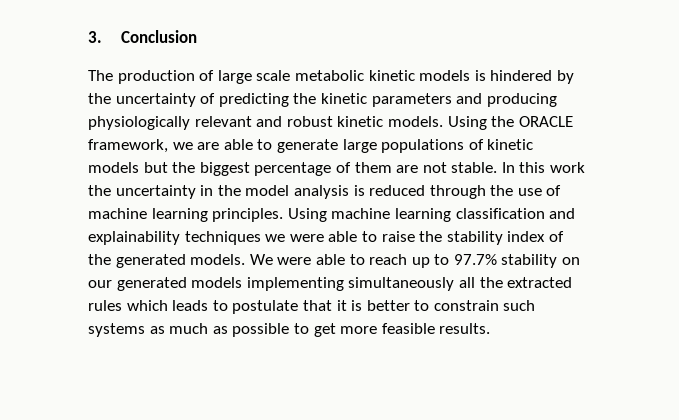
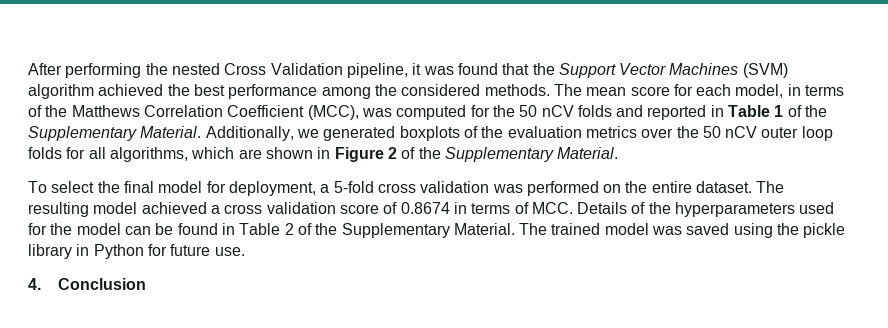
- 3. Conclusion
- The production of large scale metabolic kinetic models is hindered by the uncertainty of predicting the kinetic parameters and producing physiologically relevant and robust kinetic models. Using the ORACLE framework, we are able to generate large populations of kinetic models but the biggest percentage of them are not stable. In this work the uncertainty in the model analysis is reduced through the use of machine learning principles. Using machine learning classification and explainability techniques we were able to raise the stability index of the generated models. We were able to reach up to 97.7% stability on our generated models implementing simultaneously all the extracted rules which leads to postulate that it is better to constrain such systems as much as possible to get more feasible results.
+ After performing the nested Cross Validation pipeline, it was found that the Support Vector Machines (SVM) algorithm achieved the best performance among the considered methods. The mean score for each model, in terms of the Matthews Correlation Coefficient (MCC), was computed for the 50 nCV folds and reported in Table 1 of the Supplementary Material. Additionally, we generated boxplots of the evaluation metrics over the 50 nCV outer loop folds for all algorithms, which are shown in Figure 2 of the Supplementary Material.
+ To select the final model for deployment, a 5-fold cross validation was performed on the entire dataset. The resulting model achieved a cross validation score of 0.8674 in terms of MCC. Details of the hyperparameters used for the model can be found in Table 2 of the Supplementary Material. The trained model was saved using the pickle library in Python for future use.
+ 4. Conclusion

